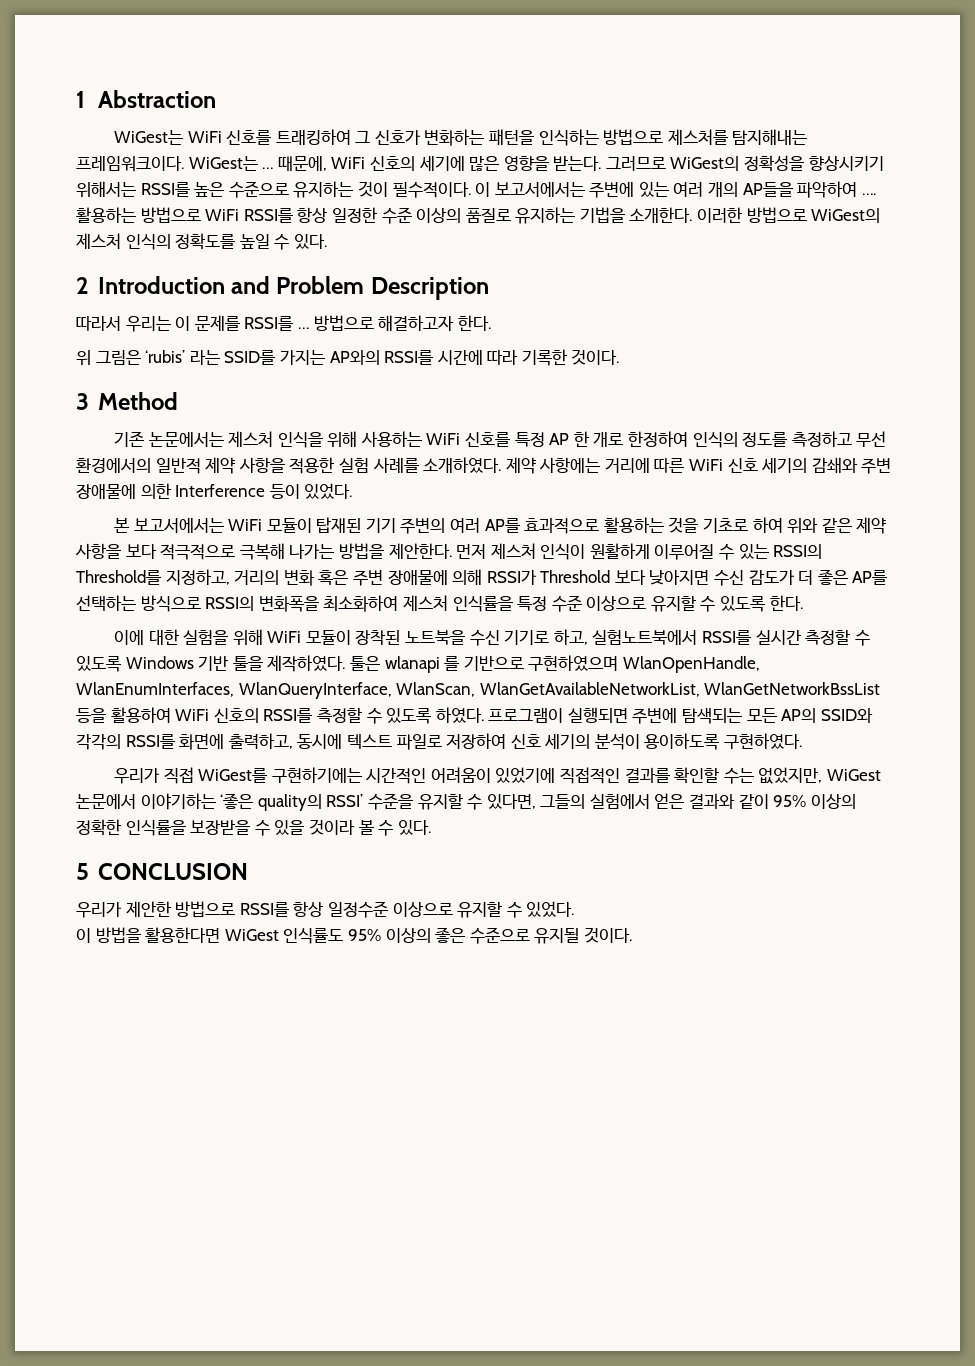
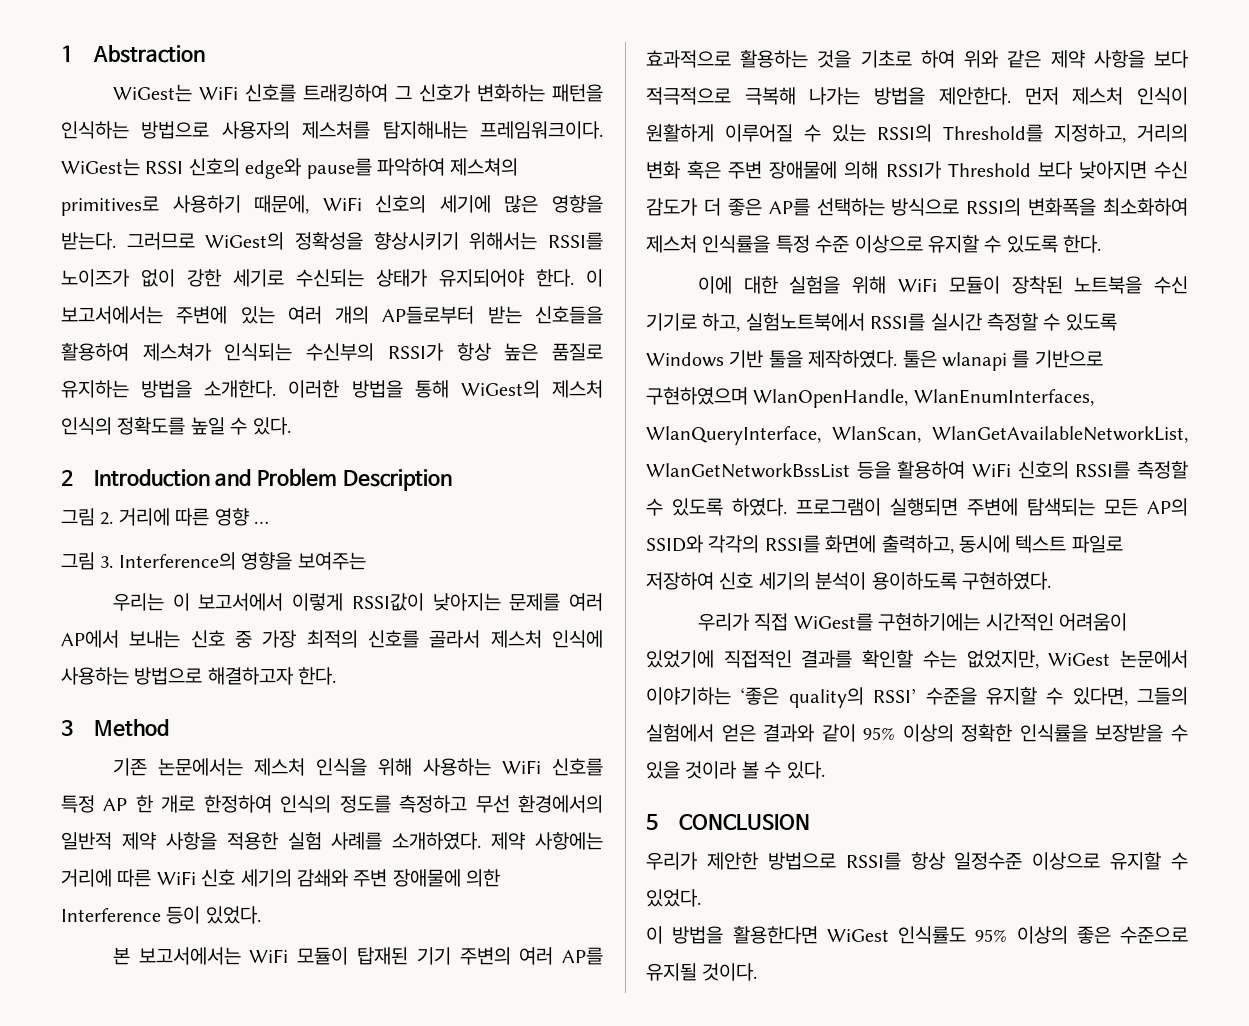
- WiGest는 WiFi 신호를 트래킹하여 그 신호가 변화하는 패턴을 인식하는 방법으로 제스처를 탐지해내는 프레임워크이다.
+ WiGest는 WiFi 신호를 트래킹하여 그 신호가 변화하는 패턴을 인식하는 방법으로 사용자의 제스처를 탐지해내는 프레임워크이다.
- WiGest는 … 때문에, WiFi 신호의 세기에 많은 영향을 받는다.
+ WiGest는 RSSI 신호의 edge와 pause를 파악하여 제스쳐의 primitives로 사용하기 때문에, WiFi 신호의 세기에 많은 영향을 받는다.
- 그러므로 WiGest의 정확성을 향상시키기 위해서는 RSSI를 높은 수준으로 유지하는 것이 필수적이다.
+ 그러므로 WiGest의 정확성을 향상시키기 위해서는 RSSI를 노이즈가 없이 강한 세기로 수신되는 상태가 유지되어야 한다.
- 이 보고서에서는 주변에 있는 여러 개의 AP들을 파악하여 …. 활용하는 방법으로 WiFi RSSI를 항상 일정한 수준 이상의 품질로 유지하는 기법을 소개한다.
+ 이 보고서에서는 주변에 있는 여러 개의 AP들로부터 받는 신호들을 활용하여 제스쳐가 인식되는 수신부의 RSSI가 항상 높은 품질로 유지하는 방법을 소개한다.
- 이러한 방법으로 WiGest의 제스처 인식의 정확도를 높일 수 있다.
+ 이러한 방법을 통해 WiGest의 제스처 인식의 정확도를 높일 수 있다.
- 따라서 우리는 이 문제를 RSSI를 … 방법으로 해결하고자 한다.
- 위 그림은 ‘rubis’ 라는 SSID를 가지는 AP와의 RSSI를 시간에 따라 기록한 것이다.
+ 그림 2. 거리에 따른 영향 …
+ 그림 3. Interference의 영향을 보여주는
+ 우리는 이 보고서에서 이렇게 RSSI값이 낮아지는 문제를 여러 AP에서 보내는 신호 중 가장 최적의 신호를 골라서 제스처 인식에 사용하는 방법으로 해결하고자 한다.

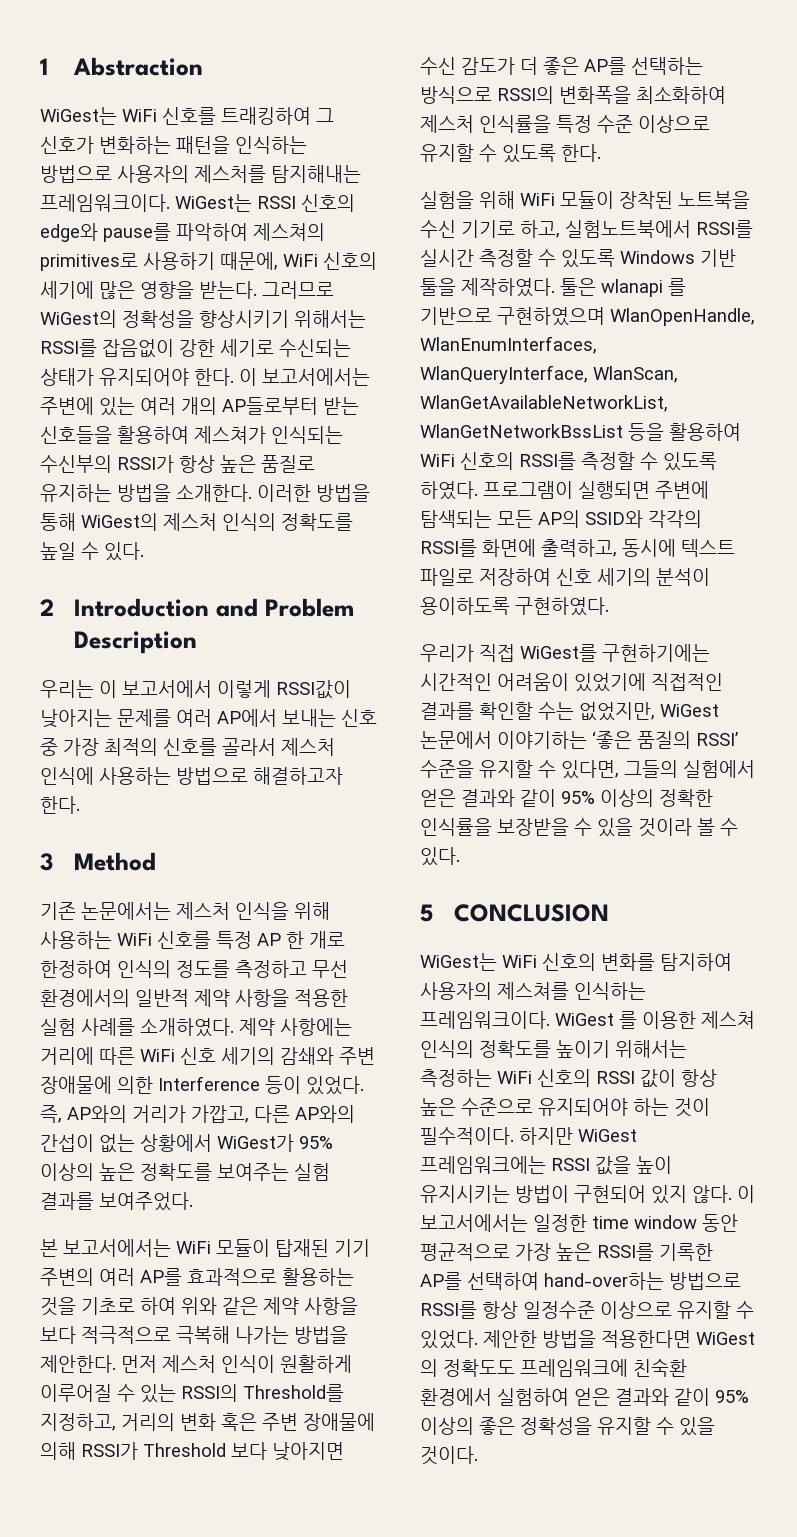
- 그러므로 WiGest의 정확성을 향상시키기 위해서는 RSSI를 노이즈가 없이 강한 세기로 수신되는 상태가 유지되어야 한다.
+ 그러므로 WiGest의 정확성을 향상시키기 위해서는 RSSI를 잡음없이 강한 세기로 수신되는 상태가 유지되어야 한다.
- 그림 2. 거리에 따른 영향 …
- 그림 3. Interference의 영향을 보여주는
+ 즉, AP와의 거리가 가깝고, 다른 AP와의 간섭이 없는 상황에서 WiGest가 95% 이상의 높은 정확도를 보여주는 실험 결과를 보여주었다.
- 이에 대한 실험을 위해 WiFi 모듈이 장착된 노트북을 수신 기기로 하고, 실험노트북에서 RSSI를 실시간 측정할 수 있도록 Windows 기반 툴을 제작하였다.
+ 실험을 위해 WiFi 모듈이 장착된 노트북을 수신 기기로 하고, 실험노트북에서 RSSI를 실시간 측정할 수 있도록 Windows 기반 툴을 제작하였다.
- 우리가 직접 WiGest를 구현하기에는 시간적인 어려움이 있었기에 직접적인 결과를 확인할 수는 없었지만, WiGest 논문에서 이야기하는 ‘좋은 quality의 RSSI’ 수준을 유지할 수 있다면, 그들의 실험에서 얻은 결과와 같이 95% 이상의 정확한 인식률을 보장받을 수 있을 것이라 볼 수 있다.
+ 우리가 직접 WiGest를 구현하기에는 시간적인 어려움이 있었기에 직접적인 결과를 확인할 수는 없었지만, WiGest 논문에서 이야기하는 ‘좋은 품질의 RSSI’ 수준을 유지할 수 있다면, 그들의 실험에서 얻은 결과와 같이 95% 이상의 정확한 인식률을 보장받을 수 있을 것이라 볼 수 있다.
- 우리가 제안한 방법으로 RSSI를 항상 일정수준 이상으로 유지할 수 있었다.
- 이 방법을 활용한다면 WiGest 인식률도 95% 이상의 좋은 수준으로 유지될 것이다.
+ WiGest는 WiFi 신호의 변화를 탐지하여 사용자의 제스쳐를 인식하는 프레임워크이다. WiGest 를 이용한 제스쳐 인식의 정확도를 높이기 위해서는 측정하는 WiFi 신호의 RSSI 값이 항상 높은 수준으로 유지되어야 하는 것이 필수적이다. 하지만 WiGest 프레임워크에는 RSSI 값을 높이 유지시키는 방법이 구현되어 있지 않다. 이 보고서에서는 일정한 time window 동안 평균적으로 가장 높은 RSSI를 기록한 AP를 선택하여 hand-over하는 방법으로 RSSI를 항상 일정수준 이상으로 유지할 수 있었다. 제안한 방법을 적용한다면 WiGest 의 정확도도 프레임워크에 친숙환 환경에서 실험하여 얻은 결과와 같이 95% 이상의 좋은 정확성을 유지할 수 있을 것이다.

